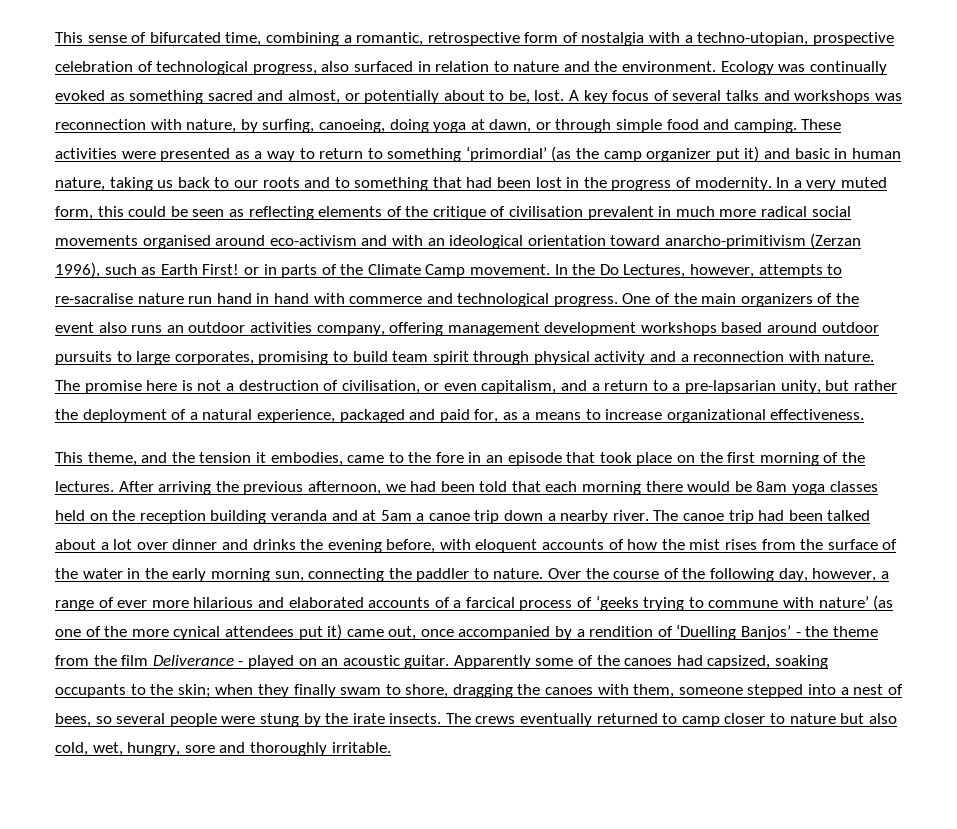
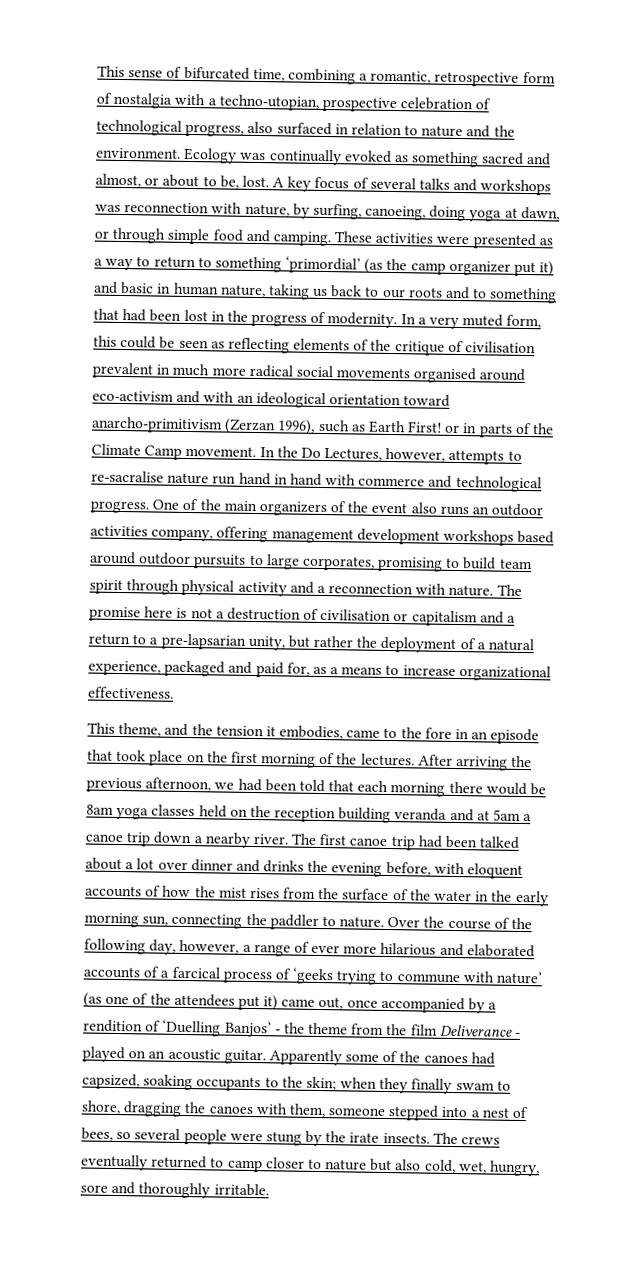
- Ecology was continually evoked as something sacred and almost, or potentially about to be, lost.
+ Ecology was continually evoked as something sacred and almost, or about to be, lost.
- The promise here is not a destruction of civilisation, or even capitalism, and a return to a pre-lapsarian unity, but rather the deployment of a natural experience, packaged and paid for, as a means to increase organizational effectiveness.
+ The promise here is not a destruction of civilisation or capitalism and a return to a pre-lapsarian unity, but rather the deployment of a natural experience, packaged and paid for, as a means to increase organizational effectiveness.
- The canoe trip had been talked about a lot over dinner and drinks the evening before, with eloquent accounts of how the mist rises from the surface of the water in the early morning sun, connecting the paddler to nature.
+ The first canoe trip had been talked about a lot over dinner and drinks the evening before, with eloquent accounts of how the mist rises from the surface of the water in the early morning sun, connecting the paddler to nature.
- Over the course of the following day, however, a range of ever more hilarious and elaborated accounts of a farcical process of ‘geeks trying to commune with nature’ (as one of the more cynical attendees put it) came out, once accompanied by a rendition of ‘Duelling Banjos’ - the theme from the film Deliverance - played on an acoustic guitar.
+ Over the course of the following day, however, a range of ever more hilarious and elaborated accounts of a farcical process of ‘geeks trying to commune with nature’ (as one of the attendees put it) came out, once accompanied by a rendition of ‘Duelling Banjos’ - the theme from the film Deliverance - played on an acoustic guitar.

